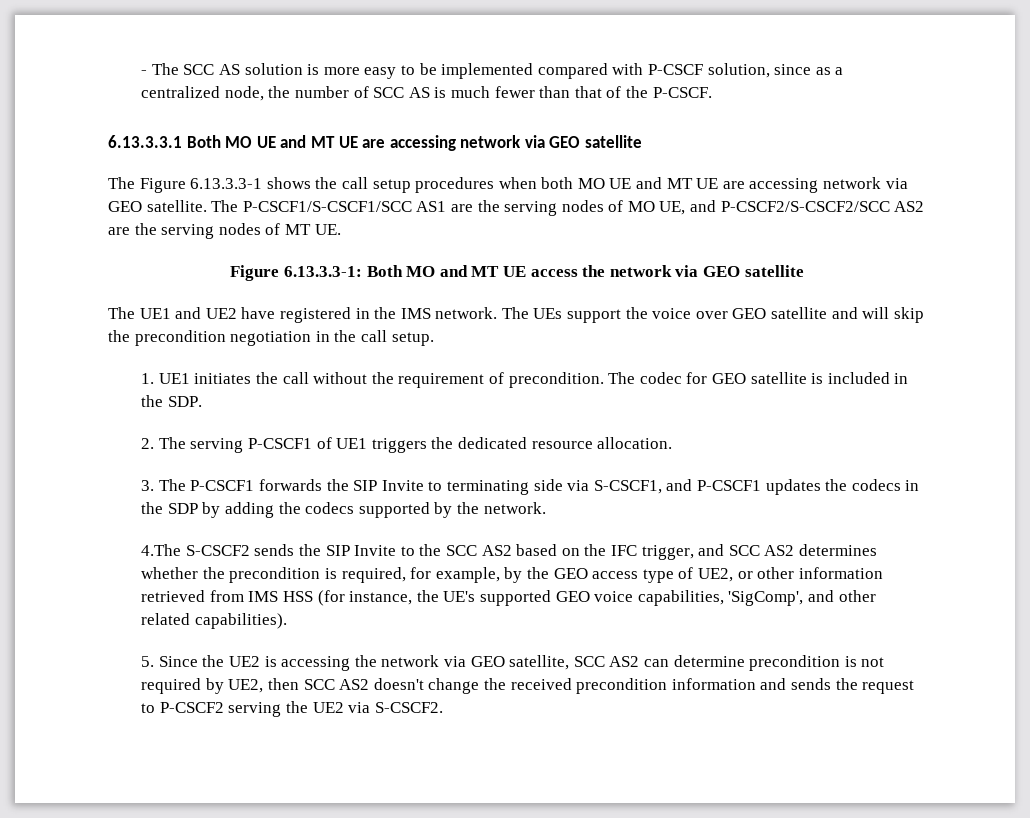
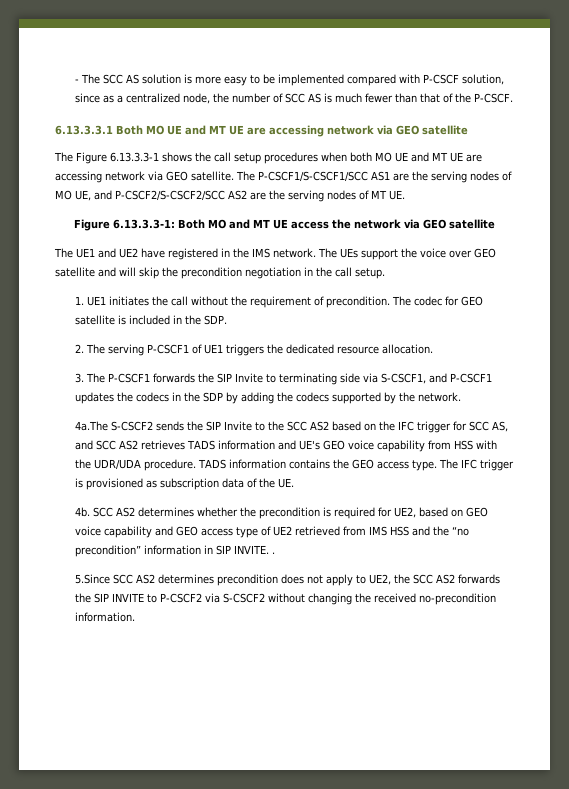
- 4.The S-CSCF2 sends the SIP Invite to the SCC AS2 based on the IFC trigger, and SCC AS2 determines whether the precondition is required, for example, by the GEO access type of UE2, or other information retrieved from IMS HSS (for instance, the UE's supported GEO voice capabilities, 'SigComp', and other related capabilities).
- 5. Since the UE2 is accessing the network via GEO satellite, SCC AS2 can determine precondition is not required by UE2, then SCC AS2 doesn't change the received precondition information and sends the request to P-CSCF2 serving the UE2 via S-CSCF2.
+ 4a.The S-CSCF2 sends the SIP Invite to the SCC AS2 based on the IFC trigger for SCC AS, and SCC AS2 retrieves TADS information and UE's GEO voice capability from HSS with the UDR/UDA procedure. TADS information contains the GEO access type. The IFC trigger is provisioned as subscription data of the UE.
+ 4b. SCC AS2 determines whether the precondition is required for UE2, based on GEO voice capability and GEO access type of UE2 retrieved from IMS HSS and the “no precondition” information in SIP INVITE. .
+ 5.Since SCC AS2 determines precondition does not apply to UE2, the SCC AS2 forwards the SIP INVITE to P-CSCF2 via S-CSCF2 without changing the received no-precondition information.

